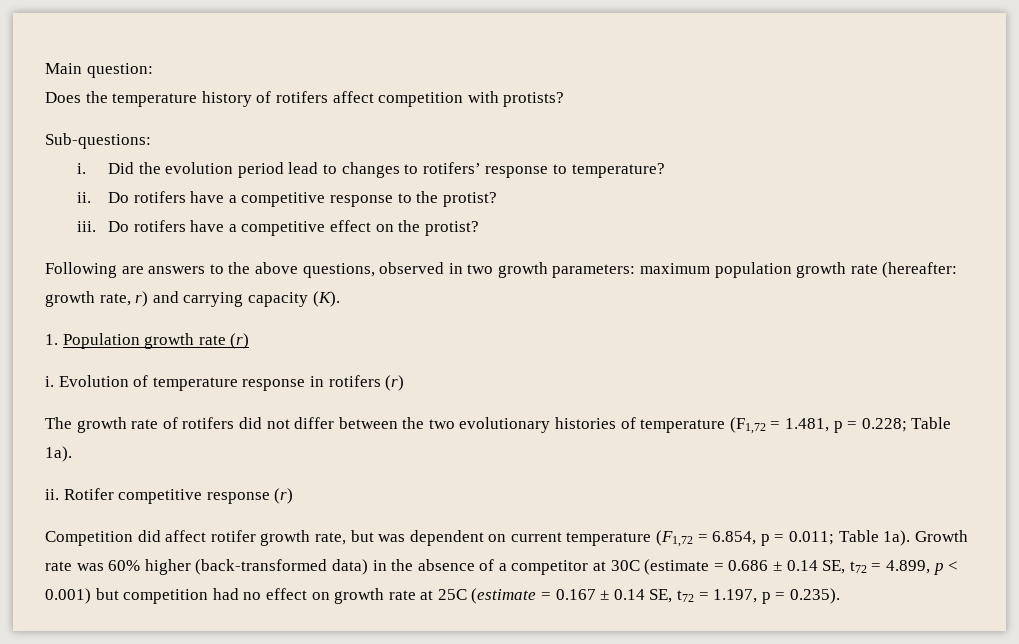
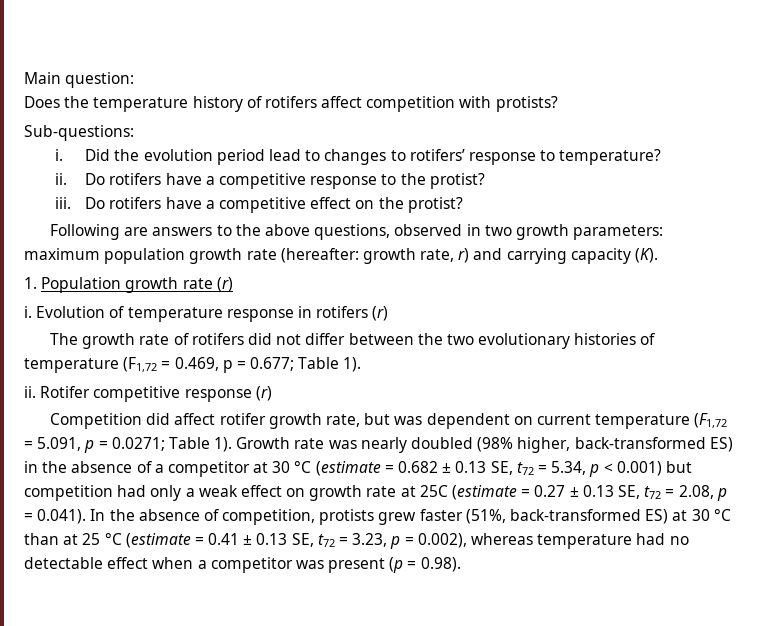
- The growth rate of rotifers did not differ between the two evolutionary histories of temperature (F1,72 = 1.481, p = 0.228; Table 1a).
+ The growth rate of rotifers did not differ between the two evolutionary histories of temperature (F1,72 = 0.469, p = 0.677; Table 1).
- Competition did affect rotifer growth rate, but was dependent on current temperature (F1,72 = 6.854, p = 0.011; Table 1a). Growth rate was 60% higher (back-transformed data) in the absence of a competitor at 30C (estimate = 0.686 ± 0.14 SE, t72 = 4.899, p < 0.001) but competition had no effect on growth rate at 25C (estimate = 0.167 ± 0.14 SE, t72 = 1.197, p = 0.235).
+ Competition did affect rotifer growth rate, but was dependent on current temperature (F1,72 = 5.091, p = 0.0271; Table 1). Growth rate was nearly doubled (98% higher, back-transformed ES) in the absence of a competitor at 30 °C (estimate = 0.682 ± 0.13 SE, t72 = 5.34, p < 0.001) but competition had only a weak effect on growth rate at 25C (estimate = 0.27 ± 0.13 SE, t72 = 2.08, p = 0.041). In the absence of competition, protists grew faster (51%, back-transformed ES) at 30 °C than at 25 °C (estimate = 0.41 ± 0.13 SE, t72 = 3.23, p = 0.002), whereas temperature had no detectable effect when a competitor was present (p = 0.98).

